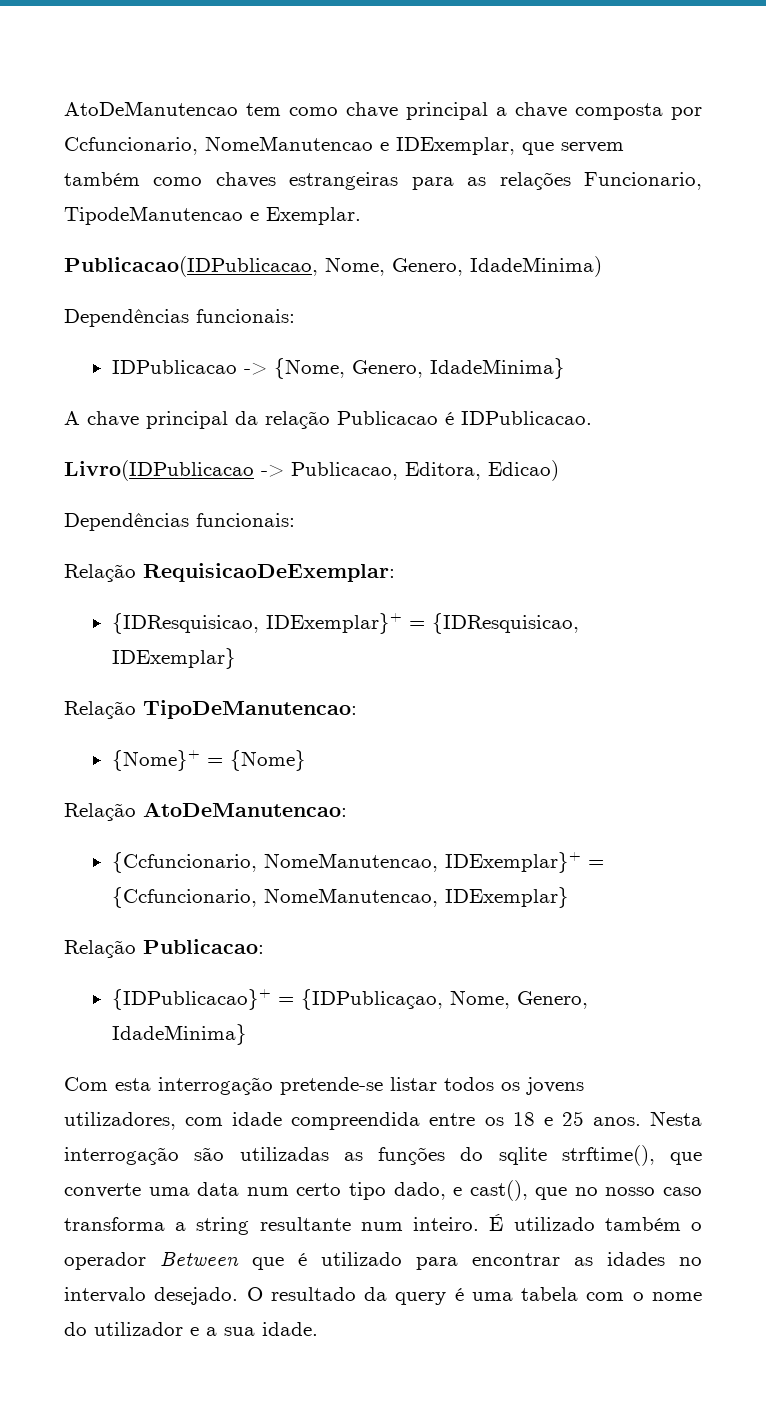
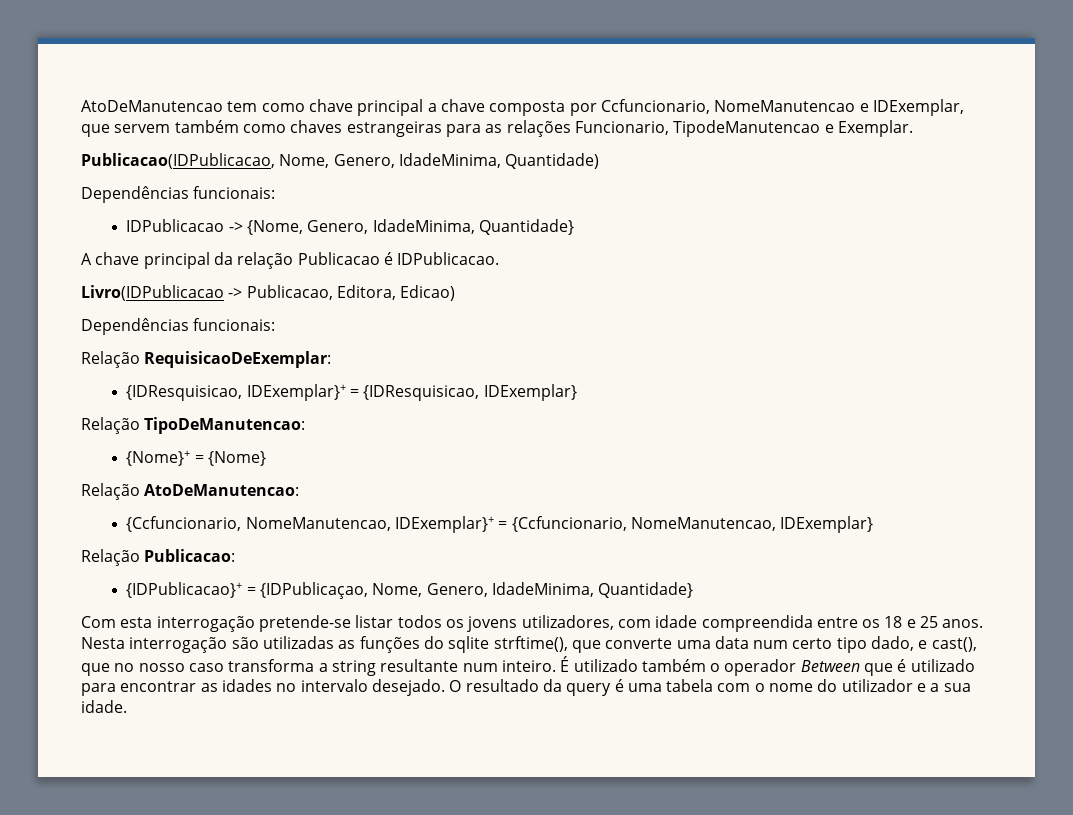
- Publicacao(IDPublicacao, Nome, Genero, IdadeMinima)
+ Publicacao(IDPublicacao, Nome, Genero, IdadeMinima, Quantidade)
- IDPublicacao -> {Nome, Genero, IdadeMinima}
+ IDPublicacao -> {Nome, Genero, IdadeMinima, Quantidade}
- {IDPublicacao}+ = {IDPublicaçao, Nome, Genero, IdadeMinima}
+ {IDPublicacao}+ = {IDPublicaçao, Nome, Genero, IdadeMinima, Quantidade}

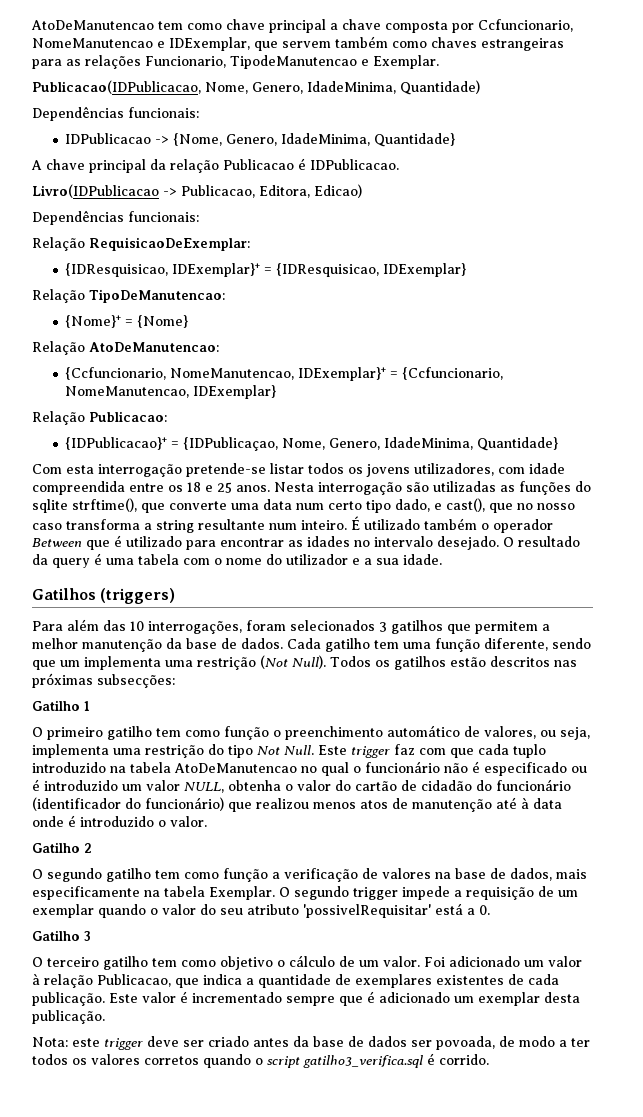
+ Gatilhos (triggers)
+ Para além das 10 interrogações, foram selecionados 3 gatilhos que permitem a melhor manutenção da base de dados. Cada gatilho tem uma função diferente, sendo que um implementa uma restrição (Not Null). Todos os gatilhos estão descritos nas próximas subsecções:
+ Gatilho 1
+ O primeiro gatilho tem como função o preenchimento automático de valores, ou seja, implementa uma restrição do tipo Not Null. Este trigger faz com que cada tuplo introduzido na tabela AtoDeManutencao no qual o funcionário não é especificado ou é introduzido um valor NULL, obtenha o valor do cartão de cidadão do funcionário (identificador do funcionário) que realizou menos atos de manutenção até à data onde é introduzido o valor.
+ Gatilho 2
+ O segundo gatilho tem como função a verificação de valores na base de dados, mais especificamente na tabela Exemplar. O segundo trigger impede a requisição de um exemplar quando o valor do seu atributo 'possivelRequisitar' está a 0.
+ Gatilho 3
+ O terceiro gatilho tem como objetivo o cálculo de um valor. Foi adicionado um valor à relação Publicacao, que indica a quantidade de exemplares existentes de cada publicação. Este valor é incrementado sempre que é adicionado um exemplar desta publicação.
+ Nota: este trigger deve ser criado antes da base de dados ser povoada, de modo a ter todos os valores corretos quando o script gatilho3_verifica.sql é corrido.

